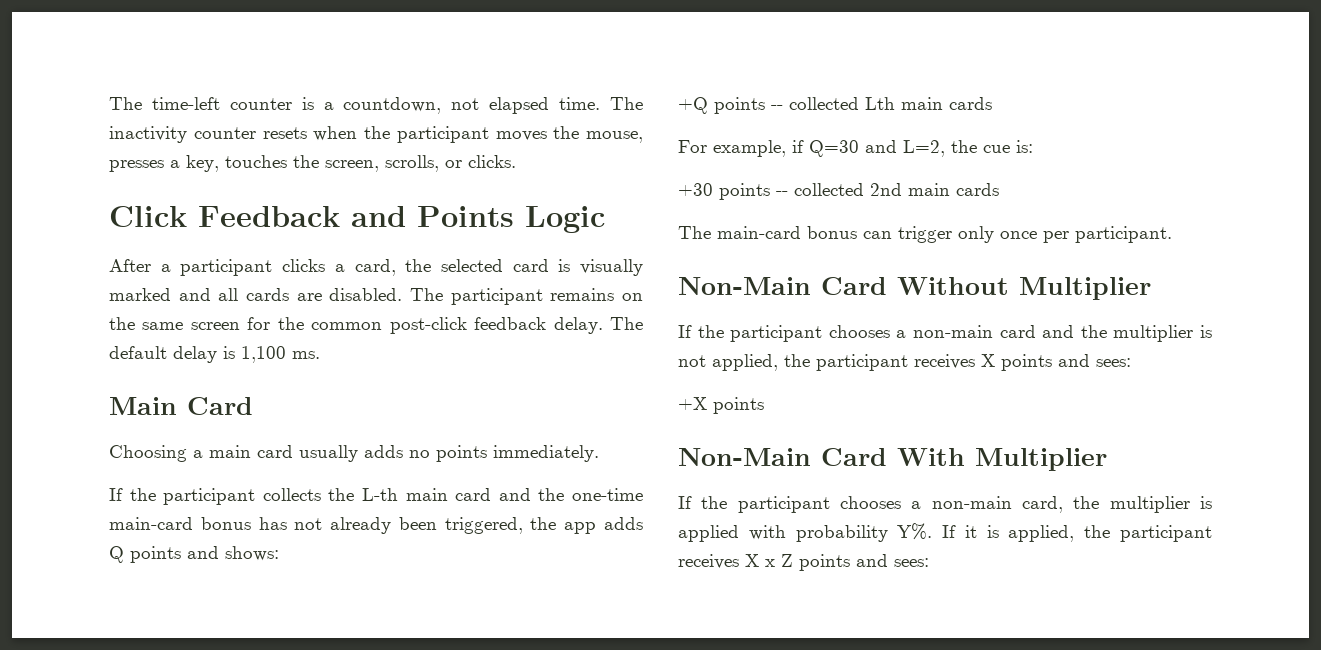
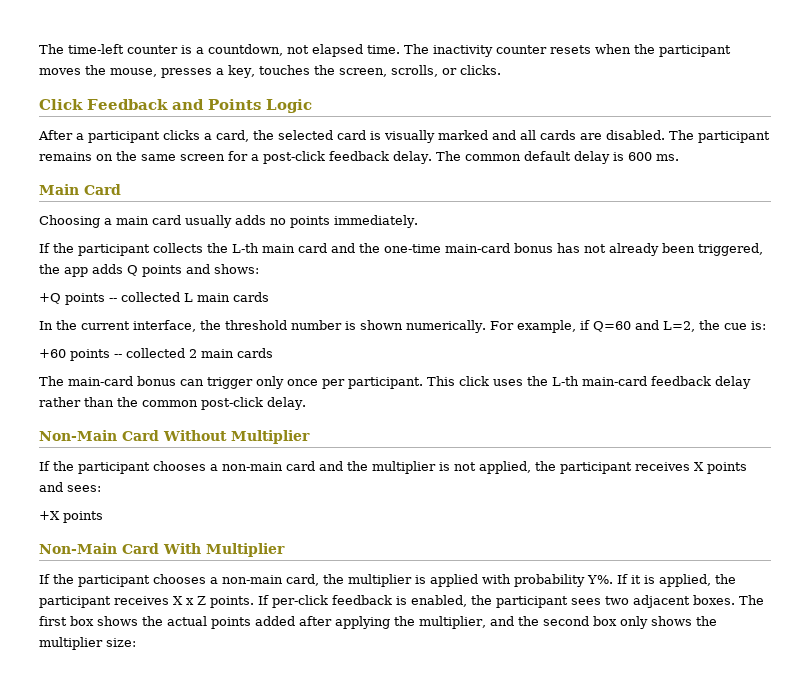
- The participant remains on the same screen for the common post-click feedback delay.
+ The participant remains on the same screen for a post-click feedback delay.
- The default delay is 1,100 ms.
+ The common default delay is 600 ms.
- +Q points -- collected Lth main cards
- For example, if Q=30 and L=2, the cue is:
+ +Q points -- collected L main cards
+ In the current interface, the threshold number is shown numerically. For example, if Q=60 and L=2, the cue is:
- +30 points -- collected 2nd main cards
+ +60 points -- collected 2 main cards
+ This click uses the L-th main-card feedback delay rather than the common post-click delay.
- If the participant chooses a non-main card, the multiplier is applied with probability Y%. If it is applied, the participant receives X x Z points and sees:
+ If the participant chooses a non-main card, the multiplier is applied with probability Y%. If it is applied, the participant receives X x Z points. If per-click feedback is enabled, the participant sees two adjacent boxes. The first box shows the actual points added after applying the multiplier, and the second box only shows the multiplier size:

